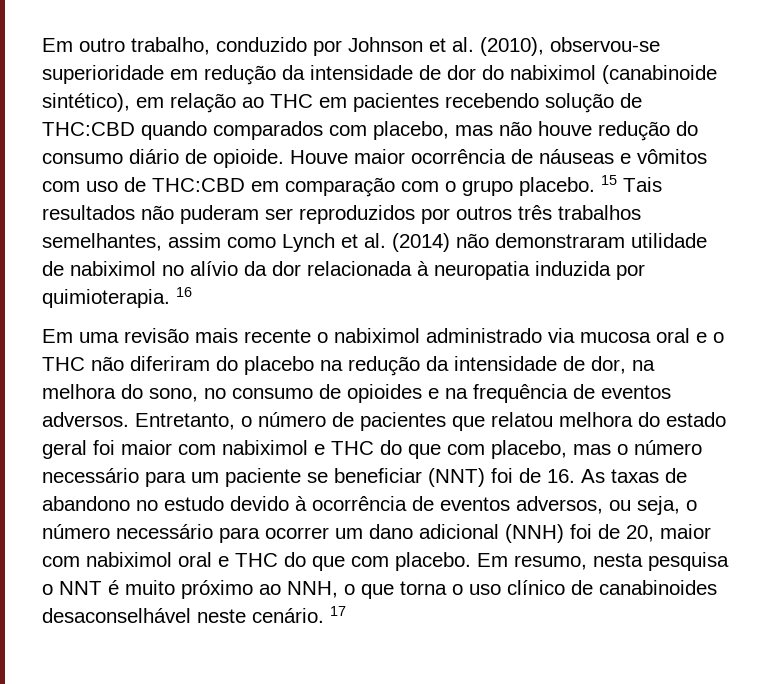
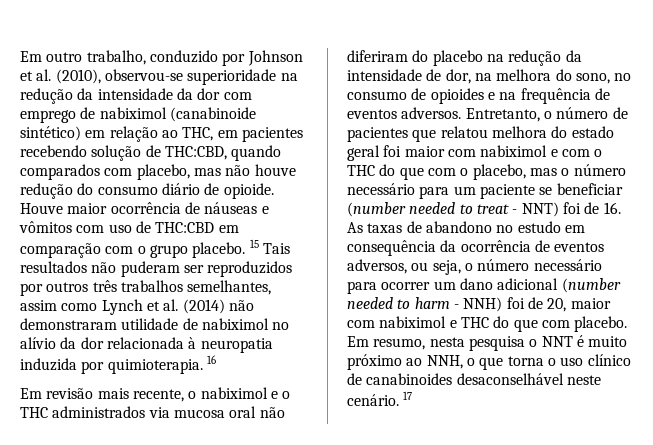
- Em outro trabalho, conduzido por Johnson et al. (2010), observou-se superioridade em redução da intensidade de dor do nabiximol (canabinoide sintético), em relação ao THC em pacientes recebendo solução de THC:CBD quando comparados com placebo, mas não houve redução do consumo diário de opioide.
+ Em outro trabalho, conduzido por Johnson et al. (2010), observou-se superioridade na redução da intensidade da dor com emprego de nabiximol (canabinoide sintético) em relação ao THC, em pacientes recebendo solução de THC:CBD, quando comparados com placebo, mas não houve redução do consumo diário de opioide.
- Em uma revisão mais recente o nabiximol administrado via mucosa oral e o THC não diferiram do placebo na redução da intensidade de dor, na melhora do sono, no consumo de opioides e na frequência de eventos adversos.
+ Em revisão mais recente, o nabiximol e o THC administrados via mucosa oral não diferiram do placebo na redução da intensidade de dor, na melhora do sono, no consumo de opioides e na frequência de eventos adversos.
- Entretanto, o número de pacientes que relatou melhora do estado geral foi maior com nabiximol e THC do que com placebo, mas o número necessário para um paciente se beneficiar (NNT) foi de 16. As taxas de abandono no estudo devido à ocorrência de eventos adversos, ou seja, o número necessário para ocorrer um dano adicional (NNH) foi de 20, maior com nabiximol oral e THC do que com placebo.
+ Entretanto, o número de pacientes que relatou melhora do estado geral foi maior com nabiximol e com o THC do que com o placebo, mas o número necessário para um paciente se beneficiar (number needed to treat - NNT) foi de 16. As taxas de abandono no estudo em consequência da ocorrência de eventos adversos, ou seja, o número necessário para ocorrer um dano adicional (number needed to harm - NNH) foi de 20, maior com nabiximol e THC do que com placebo.

